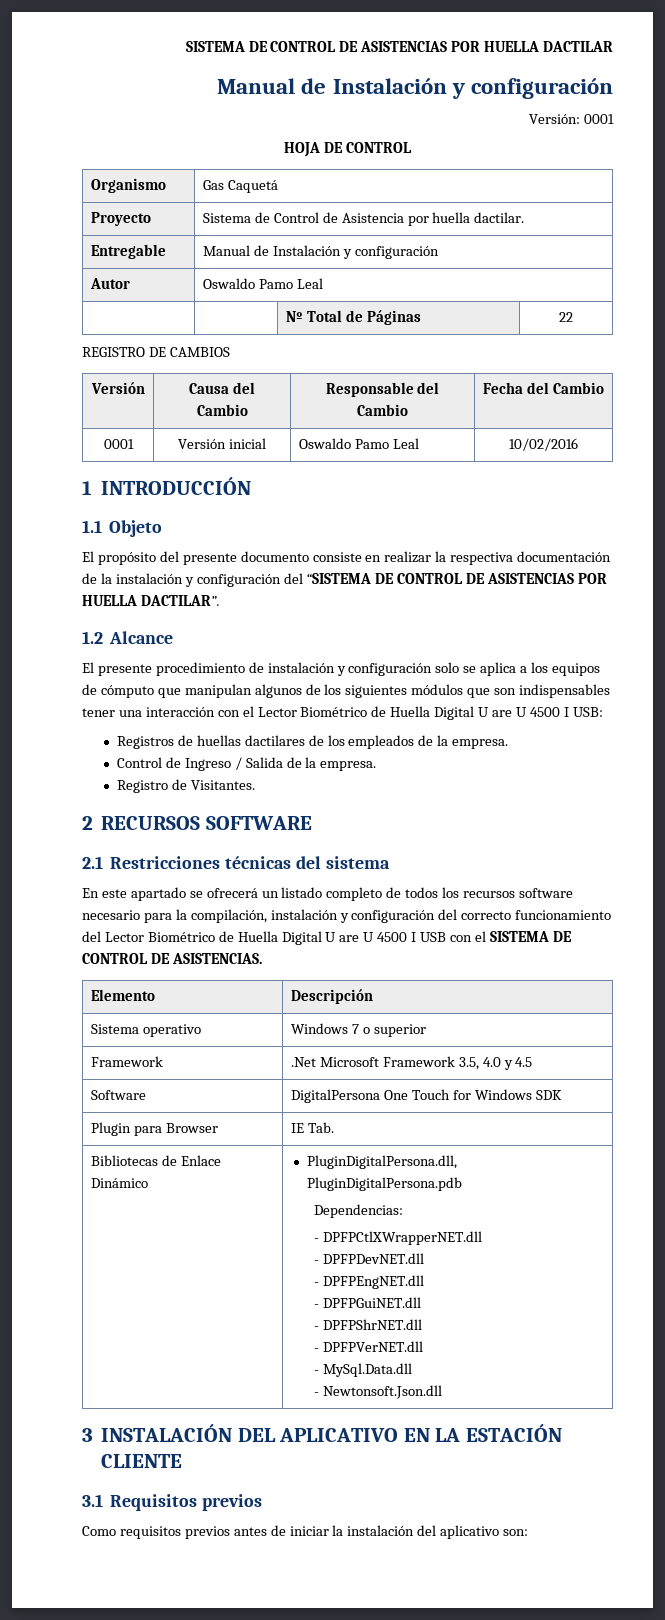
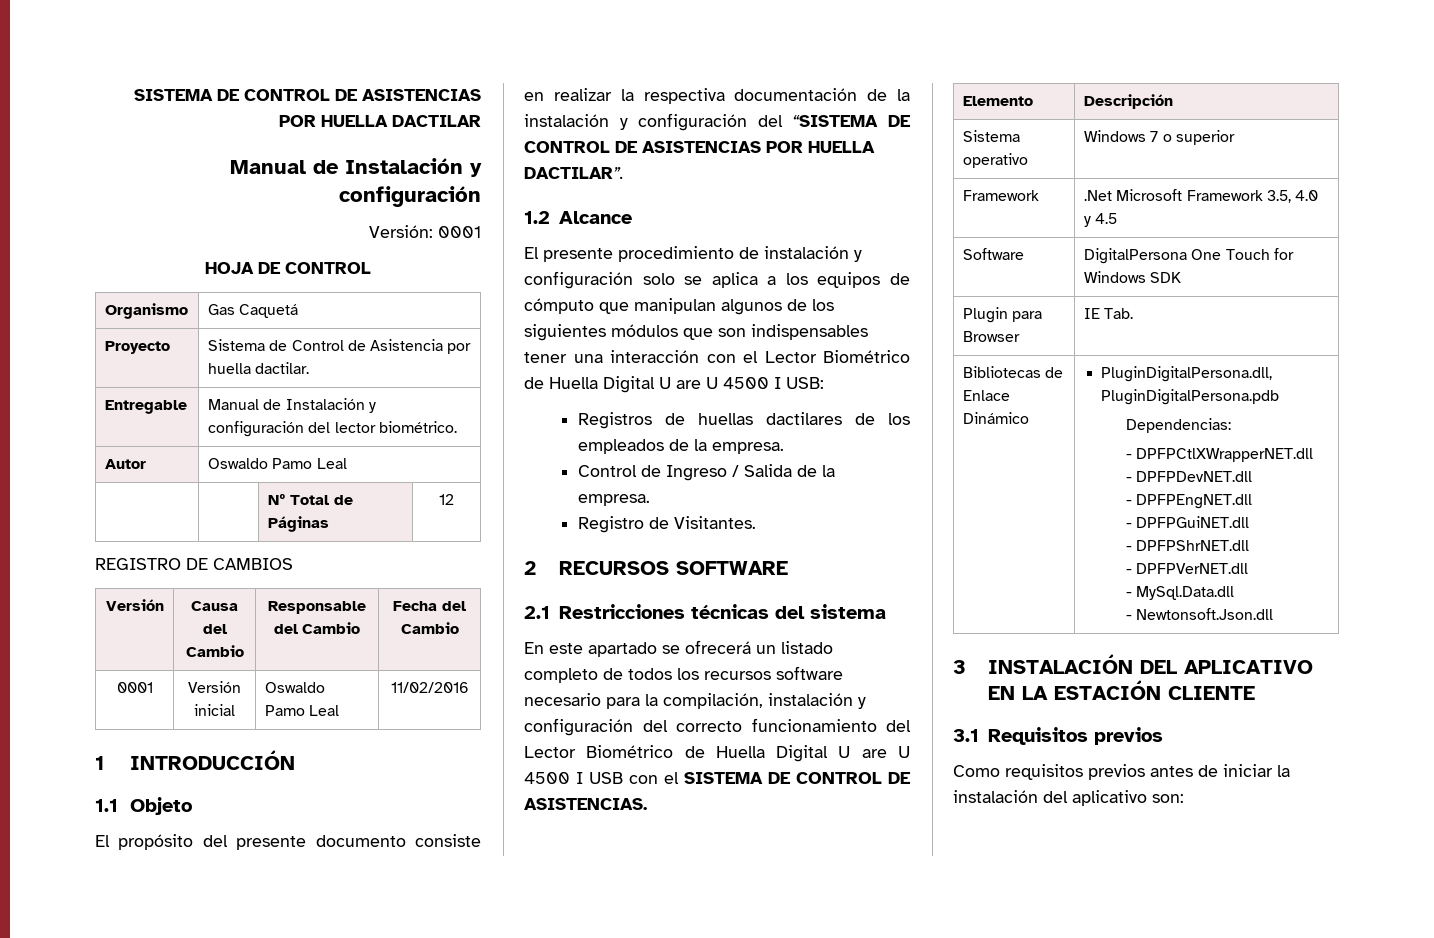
- Entregable | Manual de Instalación y configuración
+ Entregable | Manual de Instalación y configuración del lector biométrico.
- | | Nº Total de Páginas | 22
+ | | Nº Total de Páginas | 12
- 0001 | Versión inicial | Oswaldo Pamo Leal | 10/02/2016
+ 0001 | Versión inicial | Oswaldo Pamo Leal | 11/02/2016

